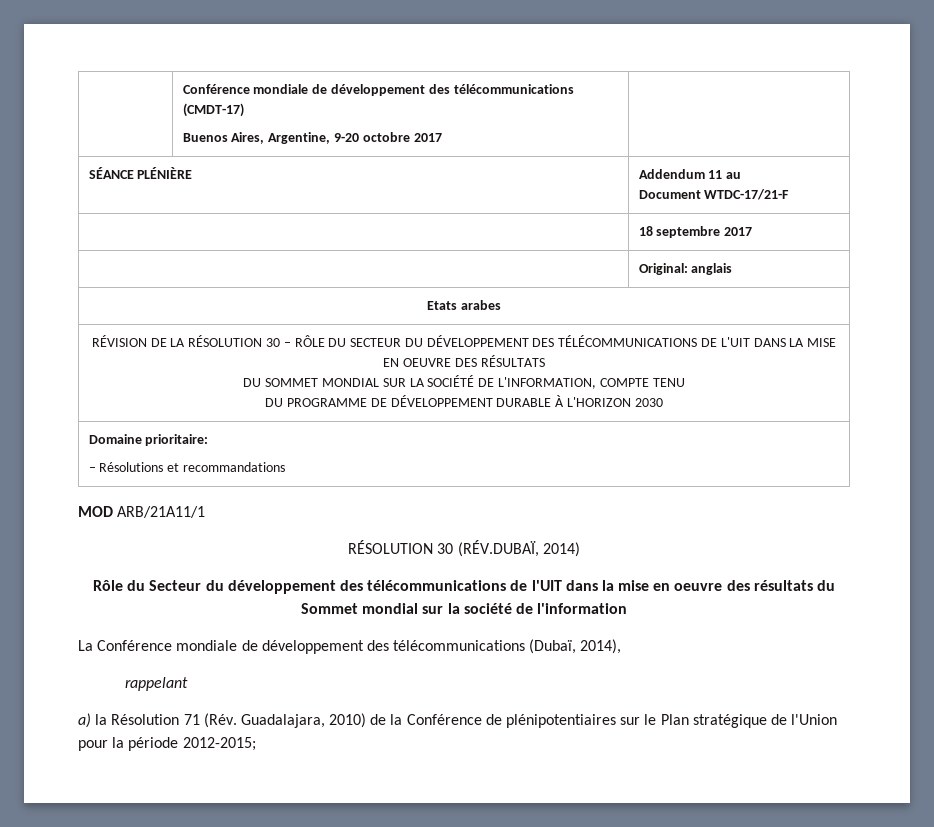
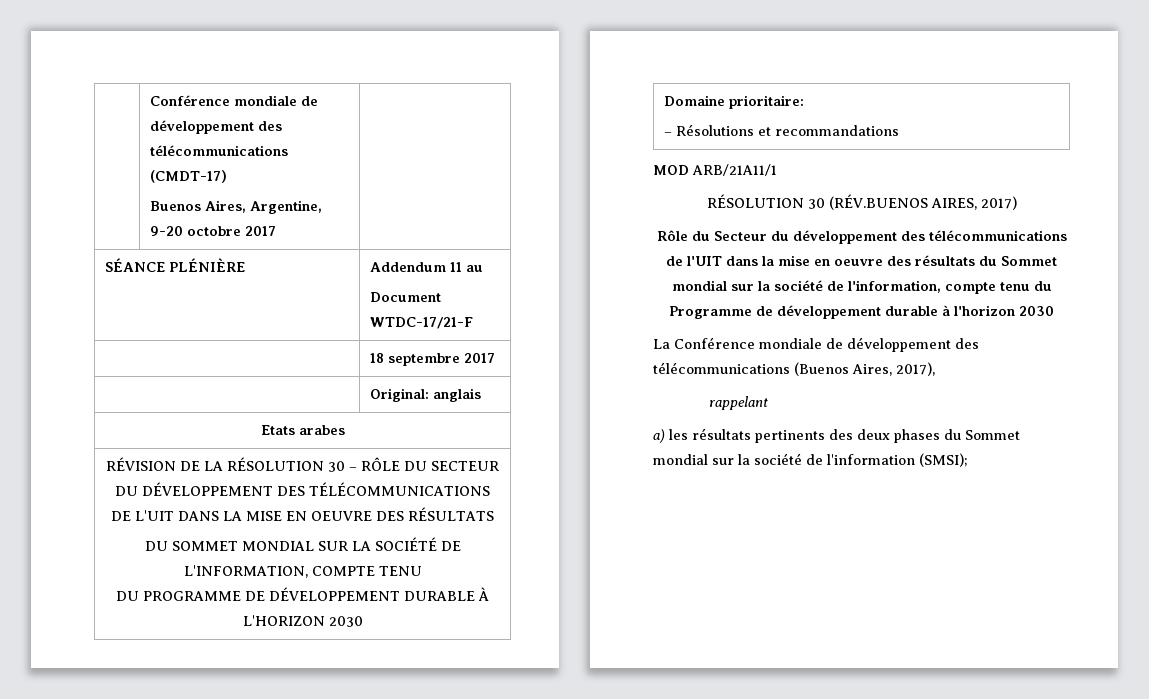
- RÉSOLUTION 30 (RÉV.DUBAÏ, 2014)
+ RÉSOLUTION 30 (RÉV.BUENOS AIRES, 2017)
- Rôle du Secteur du développement des télécommunications de l'UIT dans la mise en oeuvre des résultats du Sommet mondial sur la société de l'information
+ Rôle du Secteur du développement des télécommunications de l'UIT dans la mise en oeuvre des résultats du Sommet mondial sur la société de l'information, compte tenu du Programme de développement durable à l'horizon 2030
- La Conférence mondiale de développement des télécommunications (Dubaï, 2014),
+ La Conférence mondiale de développement des télécommunications (Buenos Aires, 2017),
- a) la Résolution 71 (Rév. Guadalajara, 2010) de la Conférence de plénipotentiaires sur le Plan stratégique de l'Union pour la période 2012-2015;
+ a) les résultats pertinents des deux phases du Sommet mondial sur la société de l'information (SMSI);

